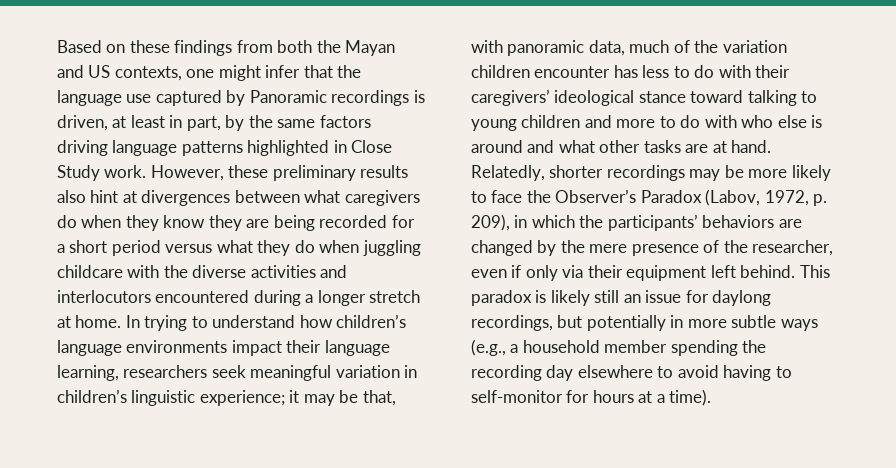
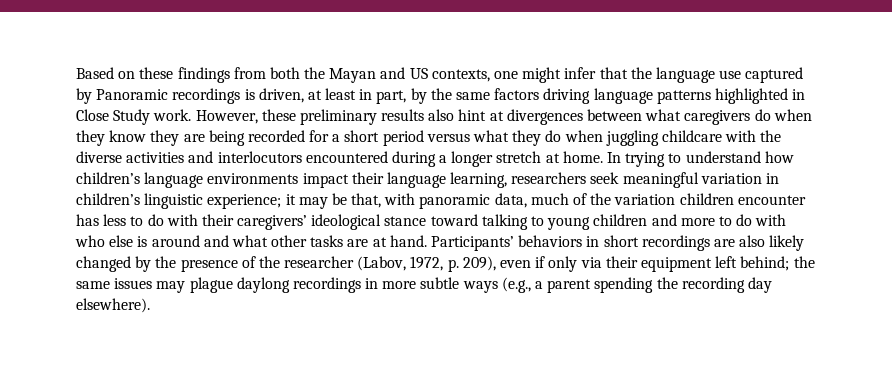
- Relatedly, shorter recordings may be more likely to face the Observer’s Paradox (Labov, 1972, p. 209), in which the participants’ behaviors are changed by the mere presence of the researcher, even if only via their equipment left behind. This paradox is likely still an issue for daylong recordings, but potentially in more subtle ways (e.g., a household member spending the recording day elsewhere to avoid having to self-monitor for hours at a time).
+ Participants’ behaviors in short recordings are also likely changed by the presence of the researcher (Labov, 1972, p. 209), even if only via their equipment left behind; the same issues may plague daylong recordings in more subtle ways (e.g., a parent spending the recording day elsewhere).

